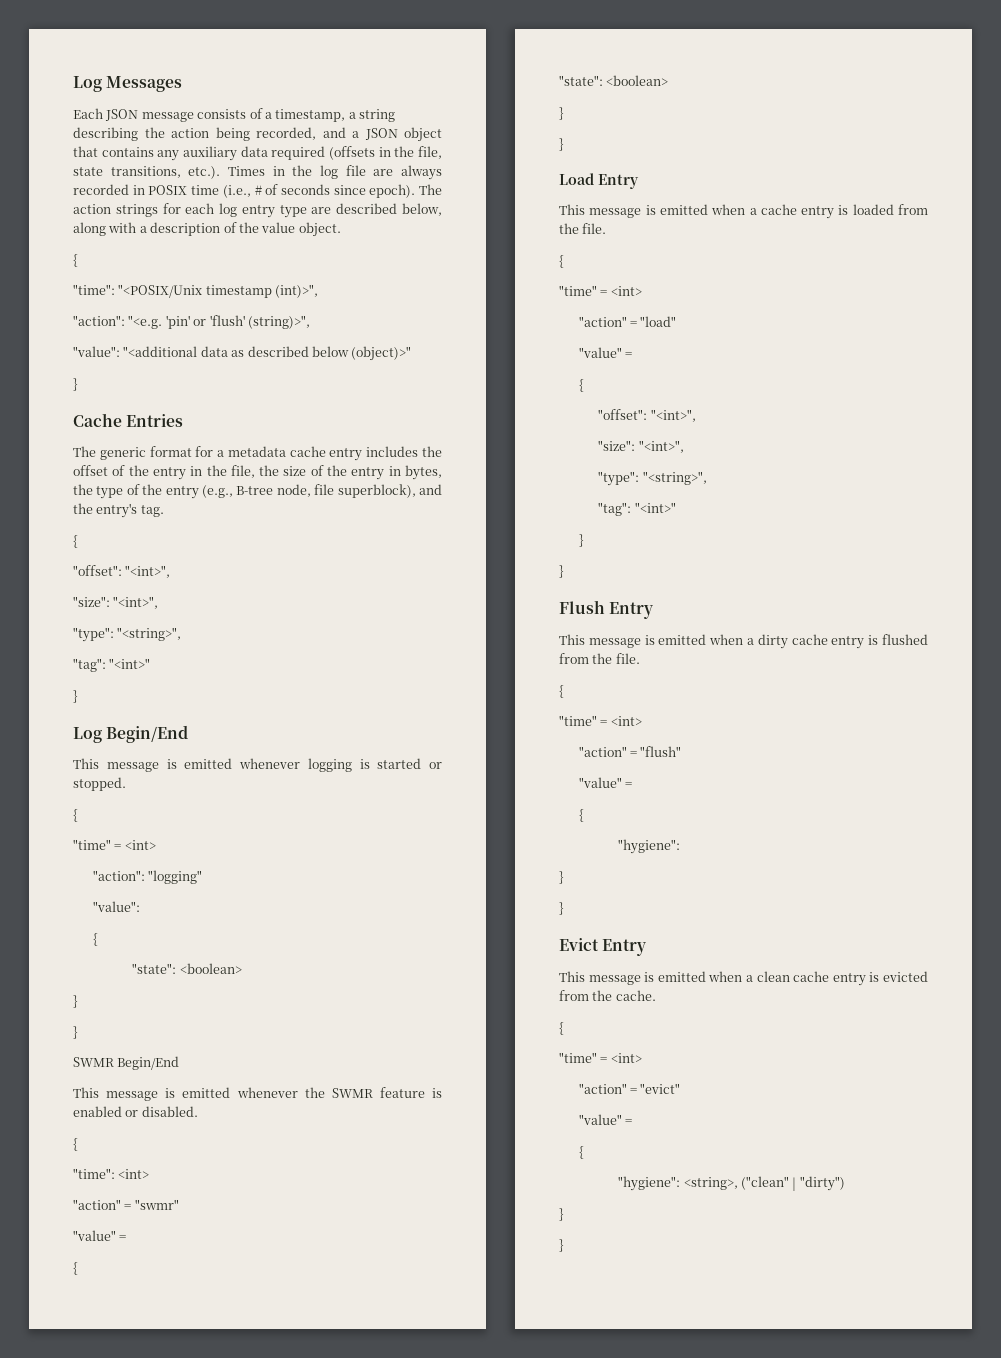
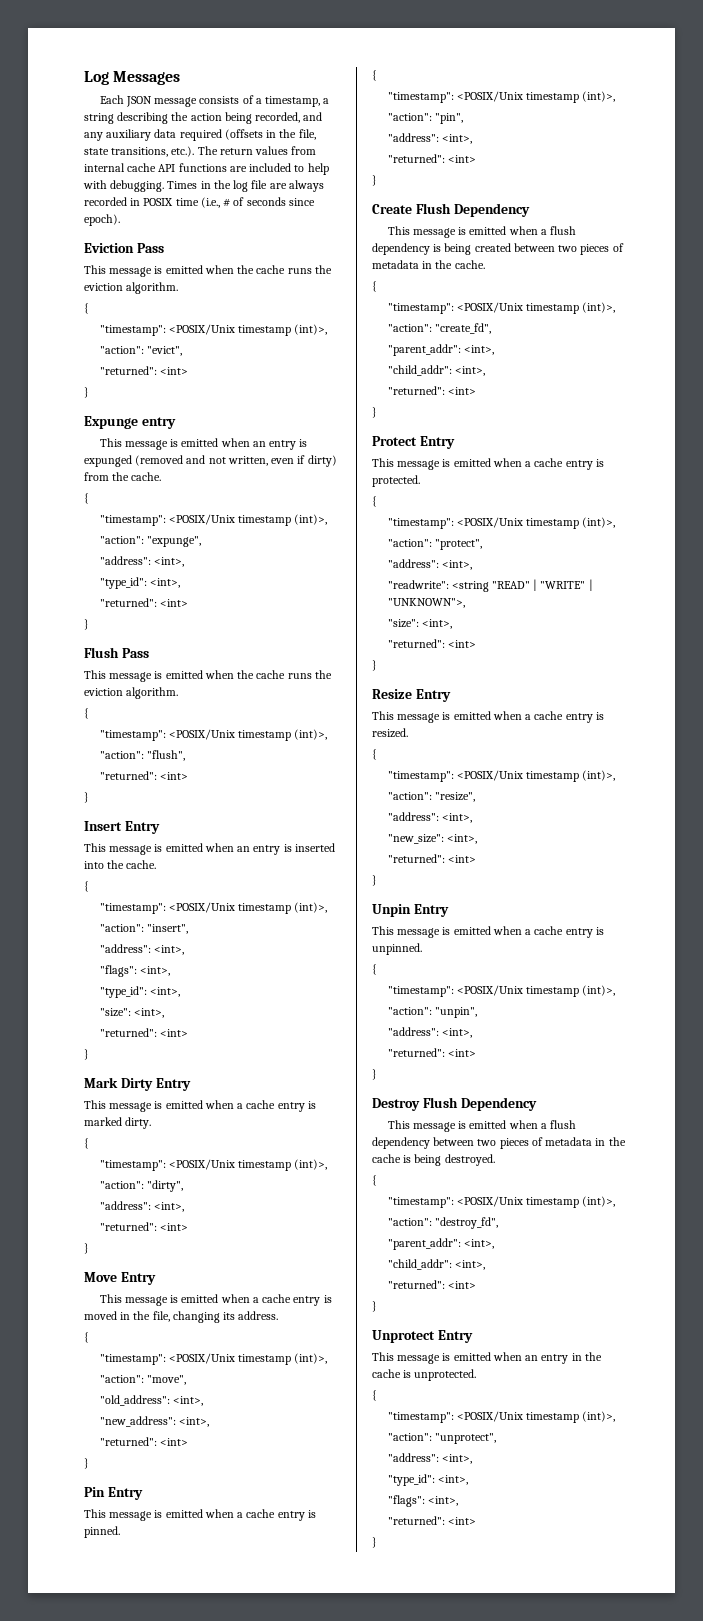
- Each JSON message consists of a timestamp, a string describing the action being recorded, and a JSON object that contains any auxiliary data required (offsets in the file, state transitions, etc.). Times in the log file are always recorded in POSIX time (i.e., # of seconds since epoch). The action strings for each log entry type are described below, along with a description of the value object.
+ Each JSON message consists of a timestamp, a string describing the action being recorded, and any auxiliary data required (offsets in the file, state transitions, etc.). The return values from internal cache API functions are included to help with debugging. Times in the log file are always recorded in POSIX time (i.e., # of seconds since epoch).
+ Eviction Pass
+ This message is emitted when the cache runs the eviction algorithm.
  {
- "time": "<POSIX/Unix timestamp (int)>",
- "action": "<e.g. 'pin' or 'flush' (string)>",
- "value": "<additional data as described below (object)>"
+ "timestamp": <POSIX/Unix timestamp (int)>,
+ "action": "evict",
+ "returned": <int>
  }
- Cache Entries
- The generic format for a metadata cache entry includes the offset of the entry in the file, the size of the entry in bytes, the type of the entry (e.g., B-tree node, file superblock), and the entry's tag.
+ Expunge entry
+ This message is emitted when an entry is expunged (removed and not written, even if dirty) from the cache.
  {
- "offset": "<int>",
- "size": "<int>",
- "type": "<string>",
- "tag": "<int>"
+ "timestamp": <POSIX/Unix timestamp (int)>,
+ "action": "expunge",
+ "address": <int>,
+ "type_id": <int>,
+ "returned": <int>
  }
- Log Begin/End
- This message is emitted whenever logging is started or stopped.
+ Flush Pass
+ This message is emitted when the cache runs the eviction algorithm.
  {
- "time" = <int>
- "action": "logging"
- "value":
+ "timestamp": <POSIX/Unix timestamp (int)>,
+ "action": "flush",
+ "returned": <int>
+ }
+ Insert Entry
+ This message is emitted when an entry is inserted into the cache.
  {
- "state": <boolean>
+ "timestamp": <POSIX/Unix timestamp (int)>,
+ "action": "insert",
+ "address": <int>,
+ "flags": <int>,
+ "type_id": <int>,
+ "size": <int>,
+ "returned": <int>
  }
- }
- SWMR Begin/End
- This message is emitted whenever the SWMR feature is enabled or disabled.
- {
- "time": <int>
- "action" = "swmr"
- "value" =
- {
- "state": <boolean>
- }
- }
- Load Entry
+ Mark Dirty Entry
- This message is emitted when a cache entry is loaded from the file.
+ This message is emitted when a cache entry is marked dirty.
  {
- "time" = <int>
- "action" = "load"
- "value" =
+ "timestamp": <POSIX/Unix timestamp (int)>,
+ "action": "dirty",
+ "address": <int>,
+ "returned": <int>
+ }
+ Move Entry
+ This message is emitted when a cache entry is moved in the file, changing its address.
  {
- "offset": "<int>",
- "size": "<int>",
- "type": "<string>",
- "tag": "<int>"
+ "timestamp": <POSIX/Unix timestamp (int)>,
+ "action": "move",
+ "old_address": <int>,
+ "new_address": <int>,
+ "returned": <int>
  }
+ Pin Entry
+ This message is emitted when a cache entry is pinned.
+ {
+ "timestamp": <POSIX/Unix timestamp (int)>,
+ "action": "pin",
+ "address": <int>,
+ "returned": <int>
  }
- Flush Entry
- This message is emitted when a dirty cache entry is flushed from the file.
+ Create Flush Dependency
+ This message is emitted when a flush dependency is being created between two pieces of metadata in the cache.
  {
- "time" = <int>
- "action" = "flush"
- "value" =
+ "timestamp": <POSIX/Unix timestamp (int)>,
+ "action": "create_fd",
+ "parent_addr": <int>,
+ "child_addr": <int>,
+ "returned": <int>
+ }
+ Protect Entry
+ This message is emitted when a cache entry is protected.
  {
- "hygiene":
+ "timestamp": <POSIX/Unix timestamp (int)>,
+ "action": "protect",
+ "address": <int>,
+ "readwrite": <string "READ" | "WRITE" | "UNKNOWN">,
+ "size": <int>,
+ "returned": <int>
  }
+ Resize Entry
+ This message is emitted when a cache entry is resized.
+ {
+ "timestamp": <POSIX/Unix timestamp (int)>,
+ "action": "resize",
+ "address": <int>,
+ "new_size": <int>,
+ "returned": <int>
  }
- Evict Entry
- This message is emitted when a clean cache entry is evicted from the cache.
+ Unpin Entry
+ This message is emitted when a cache entry is unpinned.
  {
- "time" = <int>
- "action" = "evict"
- "value" =
+ "timestamp": <POSIX/Unix timestamp (int)>,
+ "action": "unpin",
+ "address": <int>,
+ "returned": <int>
+ }
+ Destroy Flush Dependency
+ This message is emitted when a flush dependency between two pieces of metadata in the cache is being destroyed.
  {
- "hygiene": <string>, ("clean" | "dirty")
+ "timestamp": <POSIX/Unix timestamp (int)>,
+ "action": "destroy_fd",
+ "parent_addr": <int>,
+ "child_addr": <int>,
+ "returned": <int>
  }
+ Unprotect Entry
+ This message is emitted when an entry in the cache is unprotected.
+ {
+ "timestamp": <POSIX/Unix timestamp (int)>,
+ "action": "unprotect",
+ "address": <int>,
+ "type_id": <int>,
+ "flags": <int>,
+ "returned": <int>

